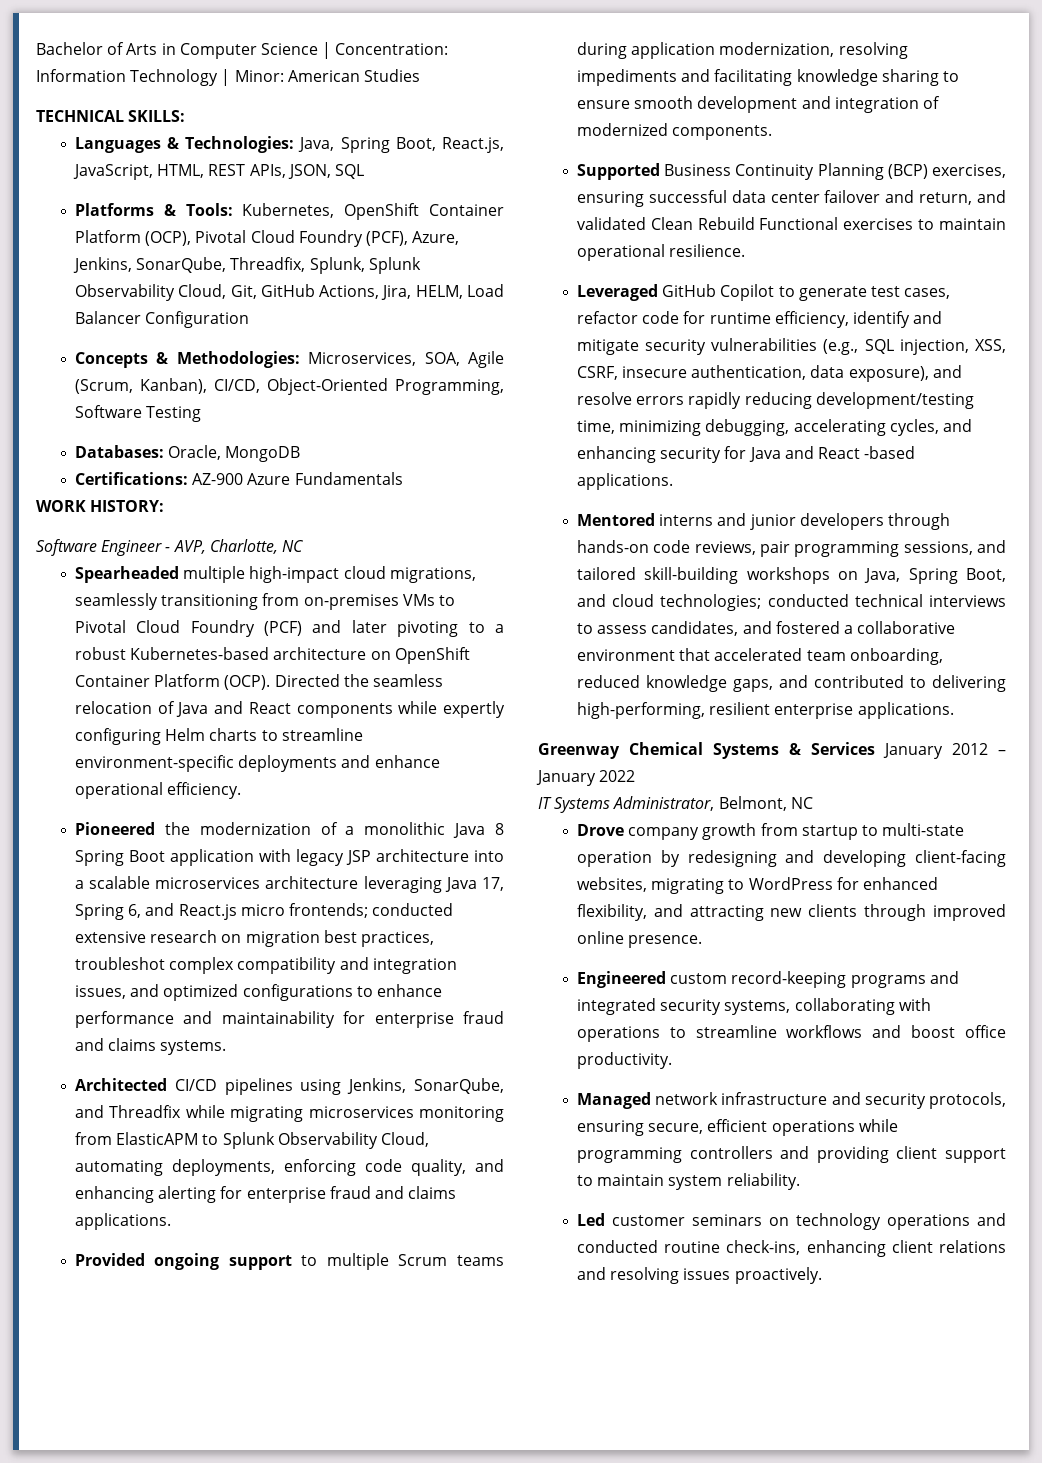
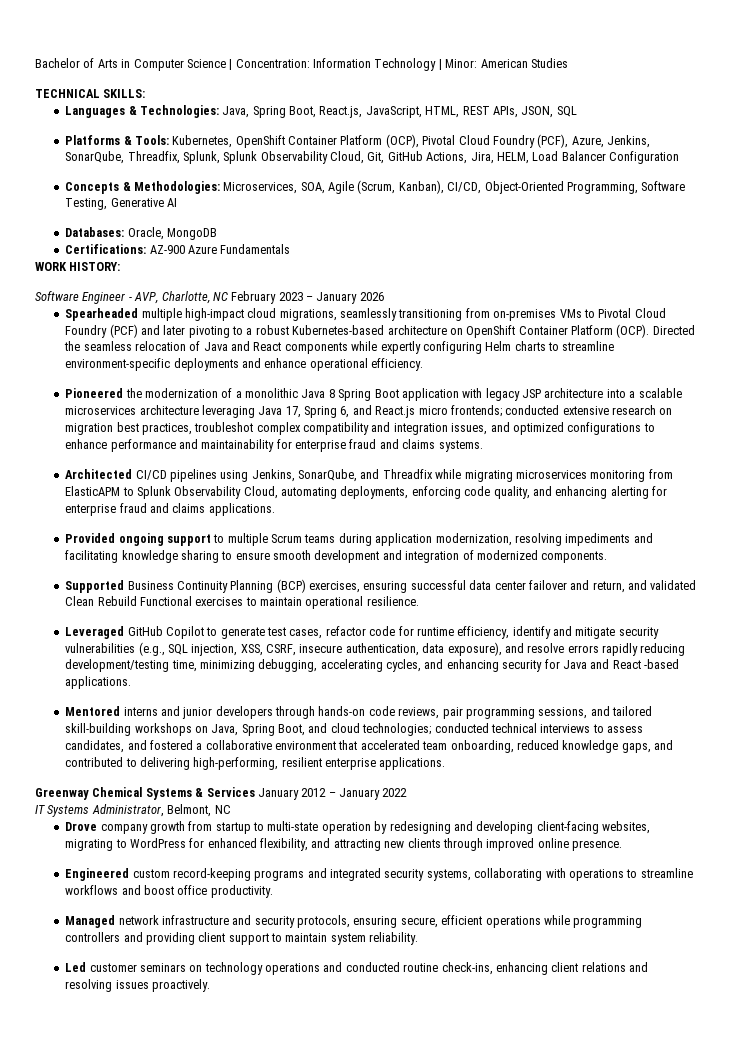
- Concepts & Methodologies: Microservices, SOA, Agile (Scrum, Kanban), CI/CD, Object-Oriented Programming, Software Testing
+ Concepts & Methodologies: Microservices, SOA, Agile (Scrum, Kanban), CI/CD, Object-Oriented Programming, Software Testing, Generative AI
- Software Engineer - AVP, Charlotte, NC
+ Software Engineer - AVP, Charlotte, NC February 2023 – January 2026

